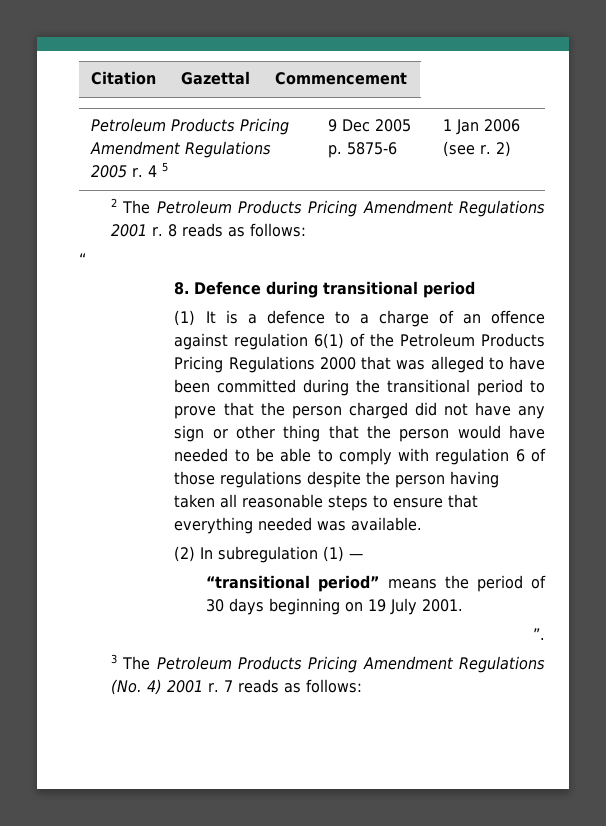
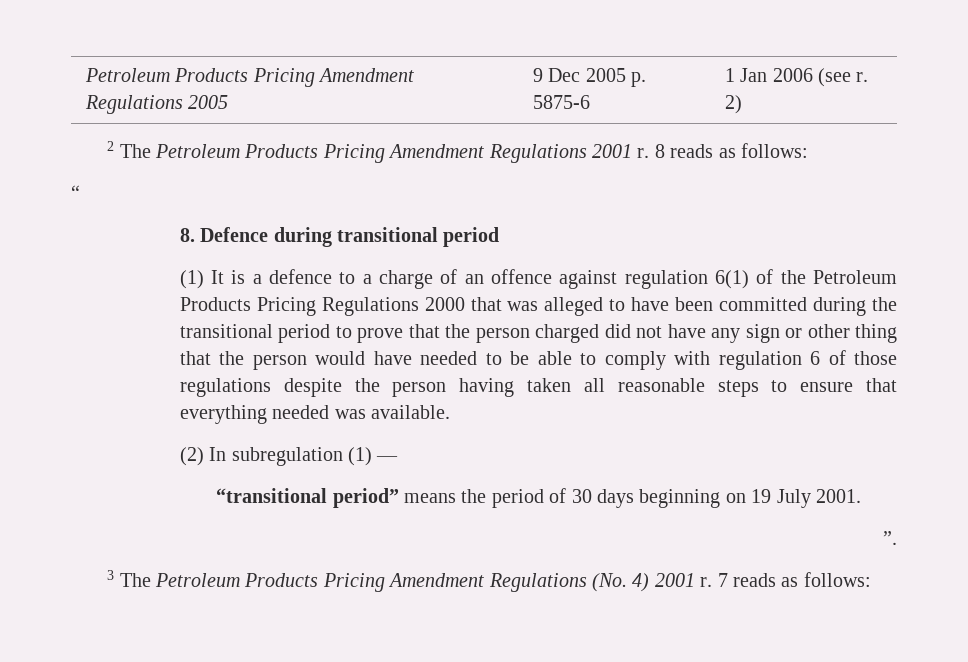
- Citation | Gazettal | Commencement
- Petroleum Products Pricing Amendment Regulations 2005 r. 4 5 | 9 Dec 2005 p. 5875-6 | 1 Jan 2006 (see r. 2)
+ Petroleum Products Pricing Amendment Regulations 2005 | 9 Dec 2005 p. 5875-6 | 1 Jan 2006 (see r. 2)

